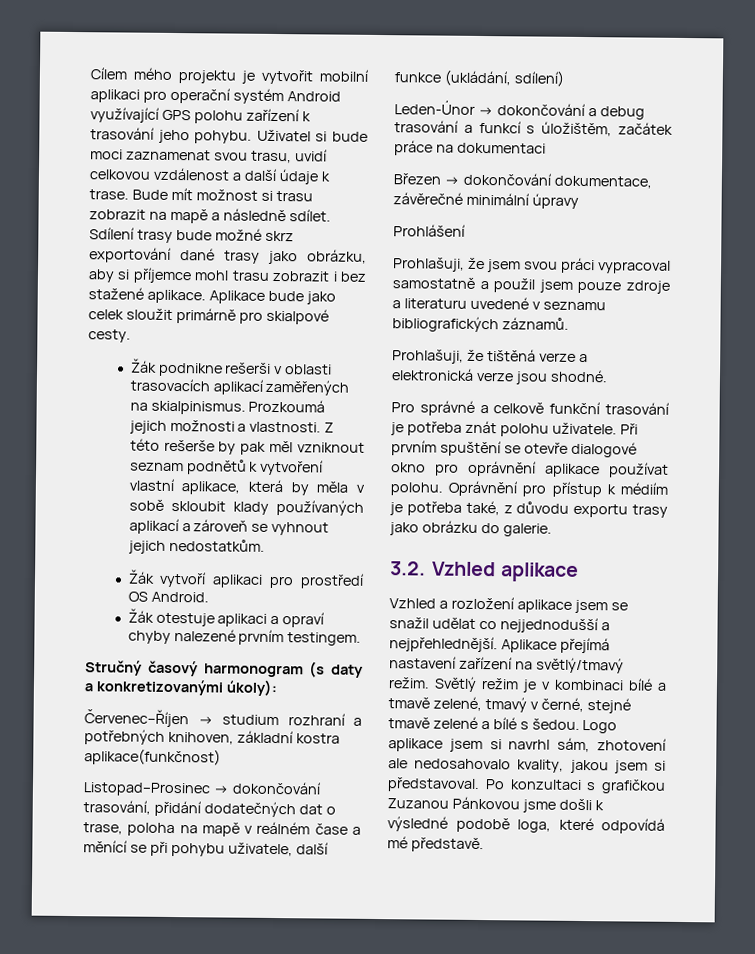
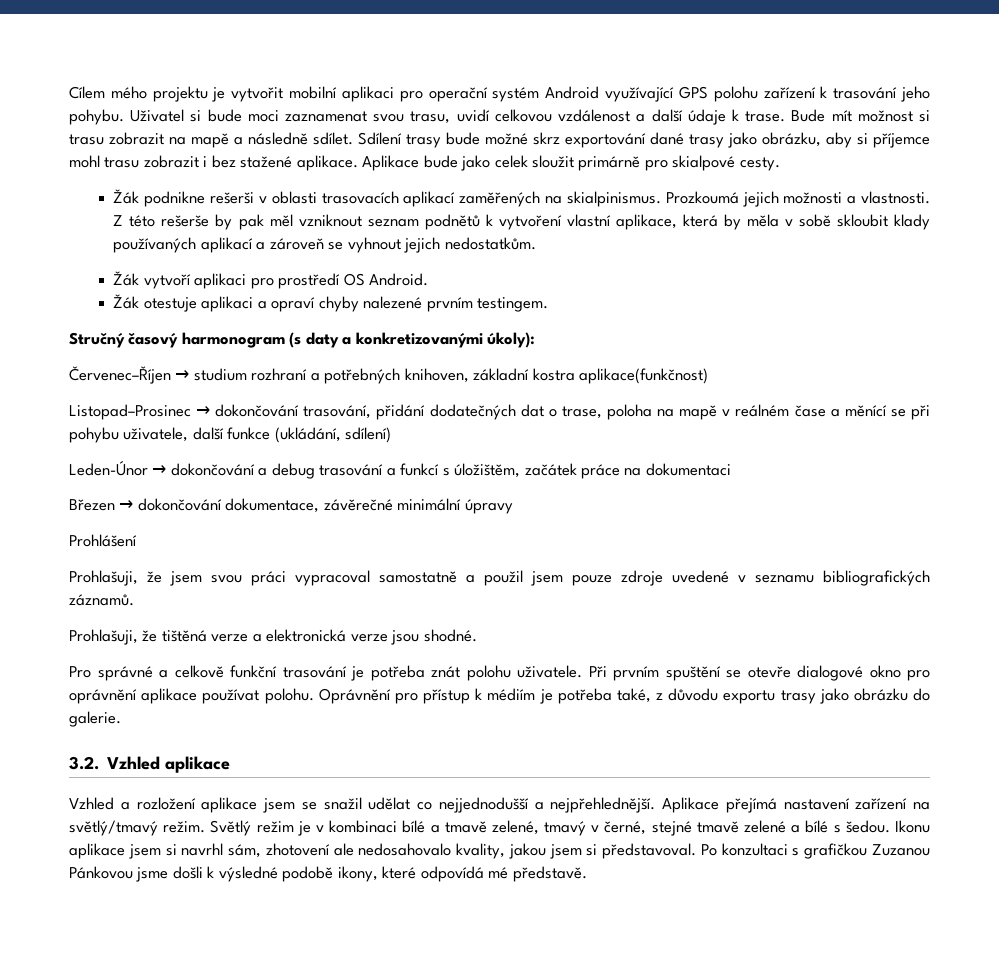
- Prohlašuji, že jsem svou práci vypracoval samostatně a použil jsem pouze zdroje a literaturu uvedené v seznamu bibliografických záznamů.
+ Prohlašuji, že jsem svou práci vypracoval samostatně a použil jsem pouze zdroje uvedené v seznamu bibliografických záznamů.
- Logo aplikace jsem si navrhl sám, zhotovení ale nedosahovalo kvality, jakou jsem si představoval.
+ Ikonu aplikace jsem si navrhl sám, zhotovení ale nedosahovalo kvality, jakou jsem si představoval.
- Po konzultaci s grafičkou Zuzanou Pánkovou jsme došli k výsledné podobě loga, které odpovídá mé představě.
+ Po konzultaci s grafičkou Zuzanou Pánkovou jsme došli k výsledné podobě ikony, které odpovídá mé představě.

